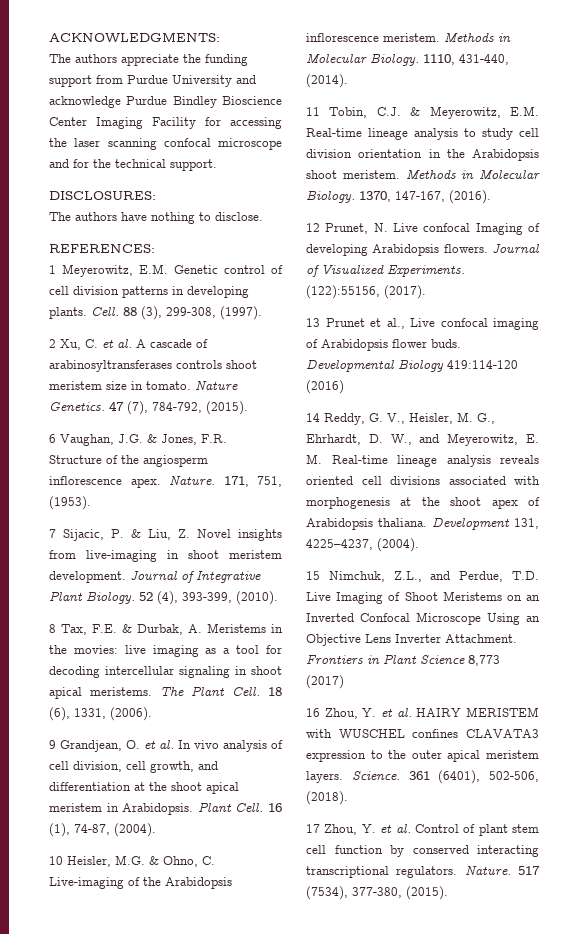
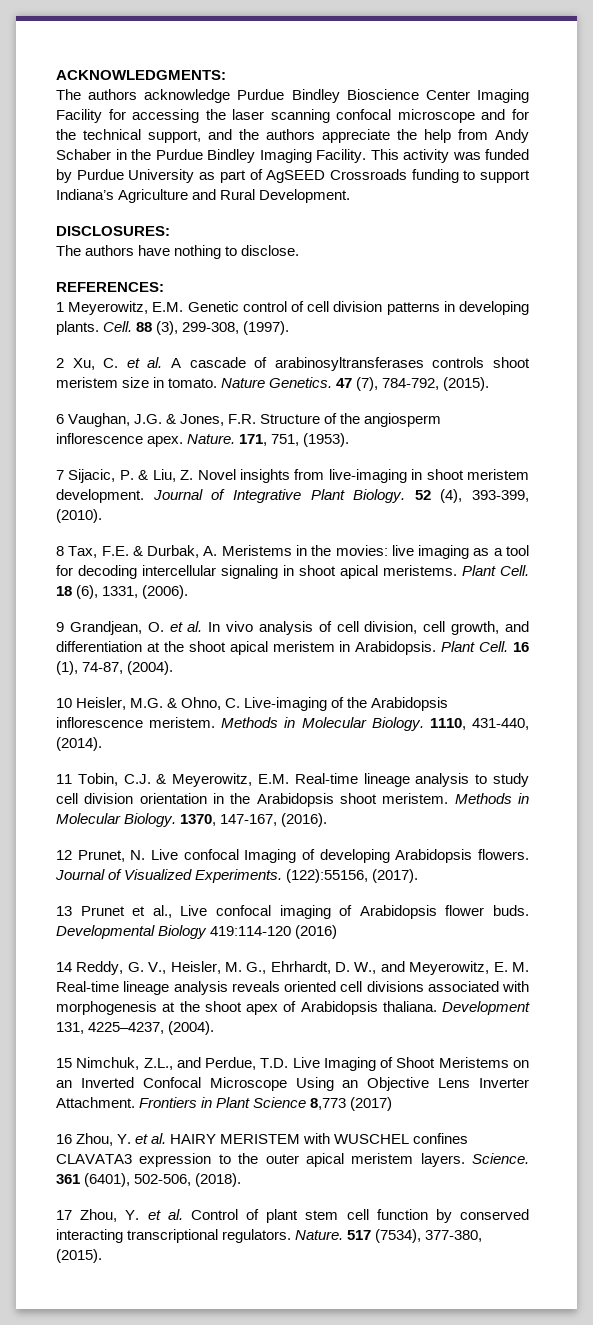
- The authors appreciate the funding support from Purdue University and acknowledge Purdue Bindley Bioscience Center Imaging Facility for accessing the laser scanning confocal microscope and for the technical support.
+ The authors acknowledge Purdue Bindley Bioscience Center Imaging Facility for accessing the laser scanning confocal microscope and for the technical support, and the authors appreciate the help from Andy Schaber in the Purdue Bindley Imaging Facility. This activity was funded by Purdue University as part of AgSEED Crossroads funding to support Indiana’s Agriculture and Rural Development.
- 8 Tax, F.E. & Durbak, A. Meristems in the movies: live imaging as a tool for decoding intercellular signaling in shoot apical meristems. The Plant Cell.
+ 8 Tax, F.E. & Durbak, A. Meristems in the movies: live imaging as a tool for decoding intercellular signaling in shoot apical meristems. Plant Cell.

